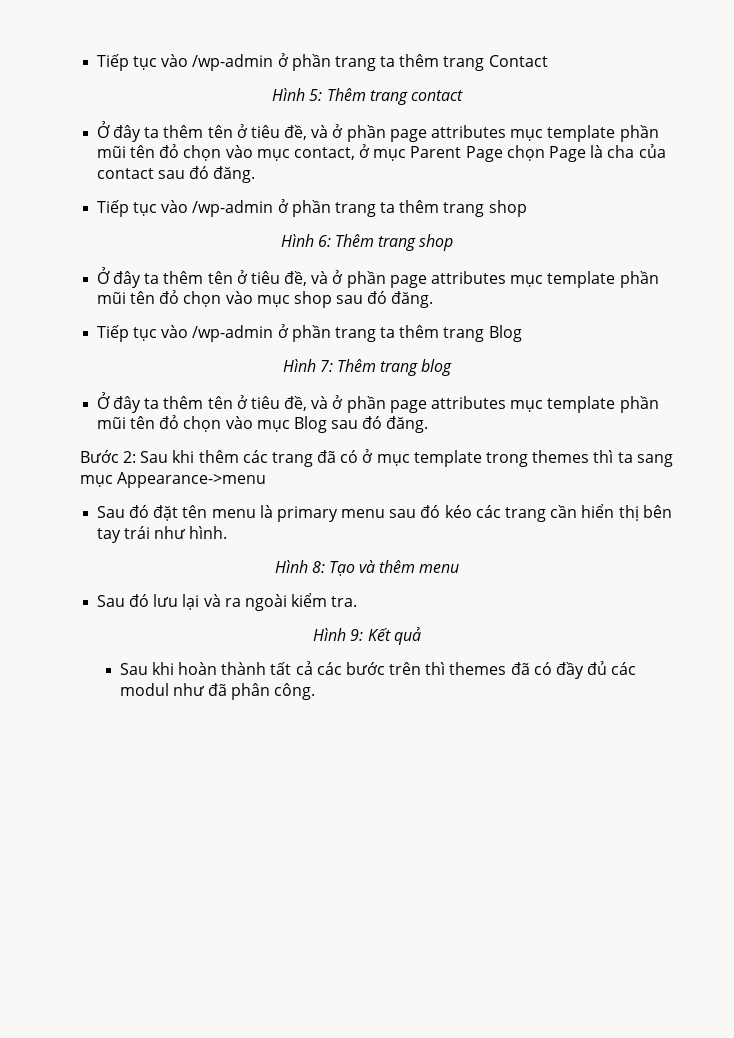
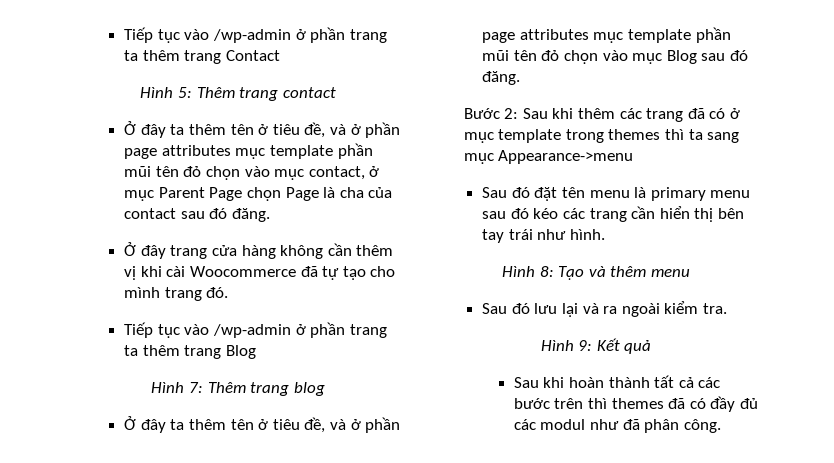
- Tiếp tục vào /wp-admin ở phần trang ta thêm trang shop
- Hình 6: Thêm trang shop
- Ở đây ta thêm tên ở tiêu đề, và ở phần page attributes mục template phần mũi tên đỏ chọn vào mục shop sau đó đăng.
+ Ở đây trang cửa hàng không cần thêm vị khi cài Woocommerce đã tự tạo cho mình trang đó.

